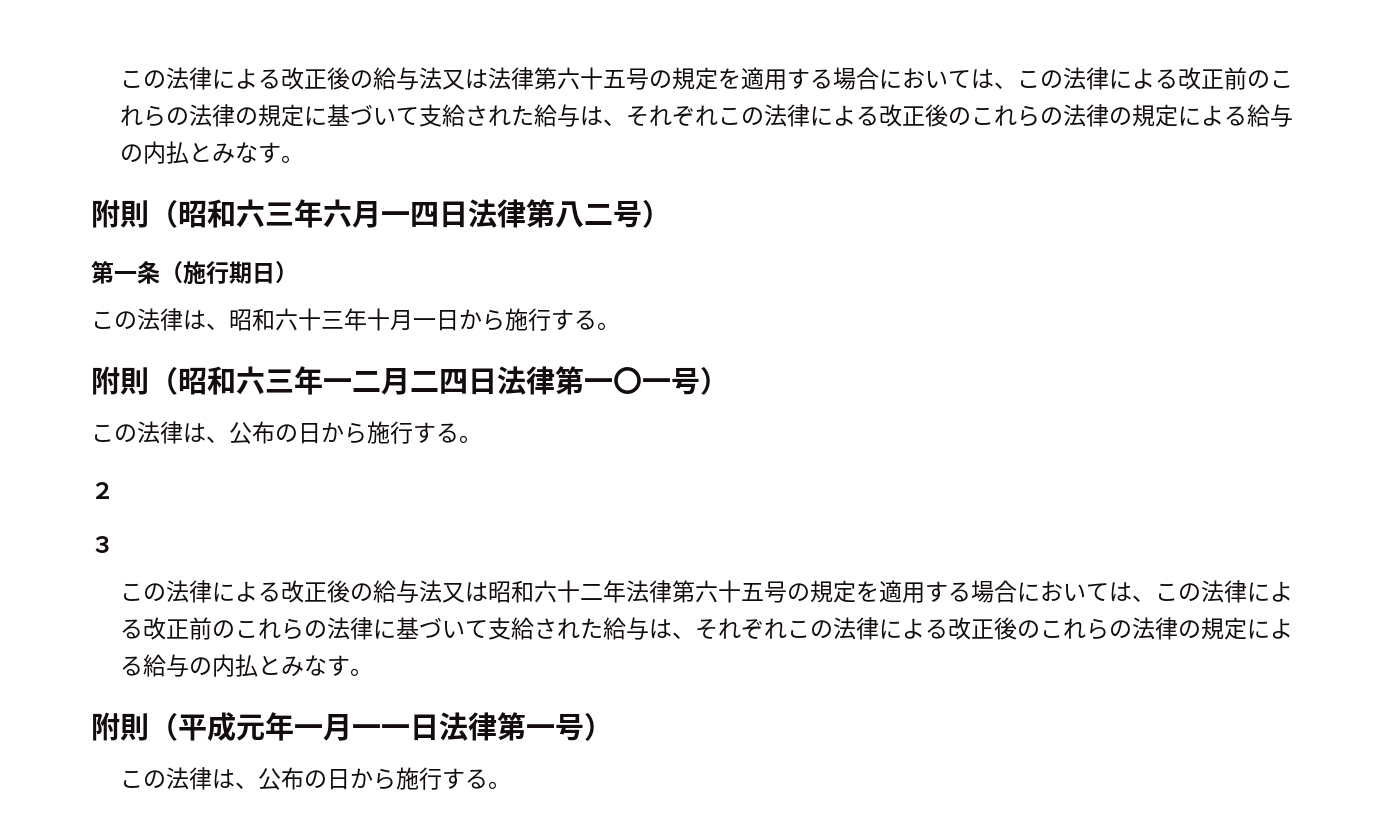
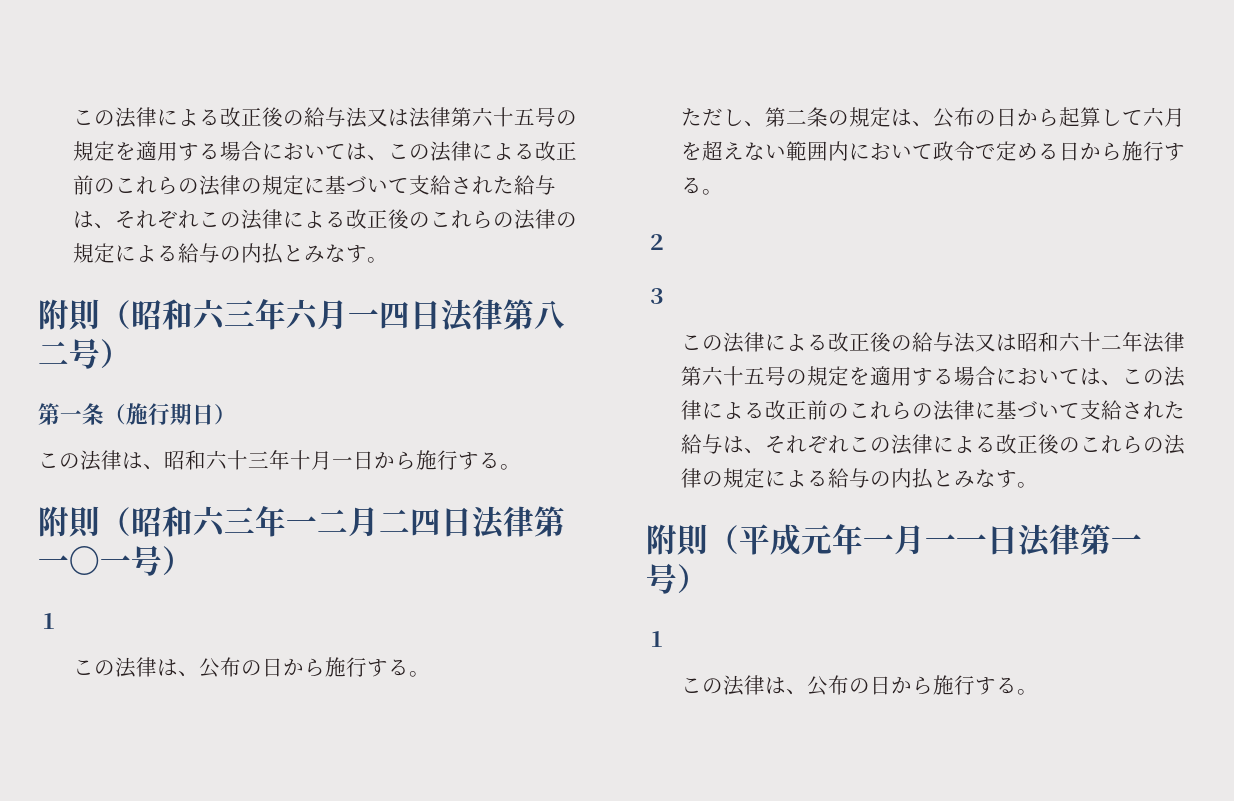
  附則（昭和六三年一二月二四日法律第一〇一号）
+ １
  この法律は、公布の日から施行する。
+ ただし、第二条の規定は、公布の日から起算して六月を超えない範囲内において政令で定める日から施行する。
  附則（平成元年一月一一日法律第一号）
+ １

